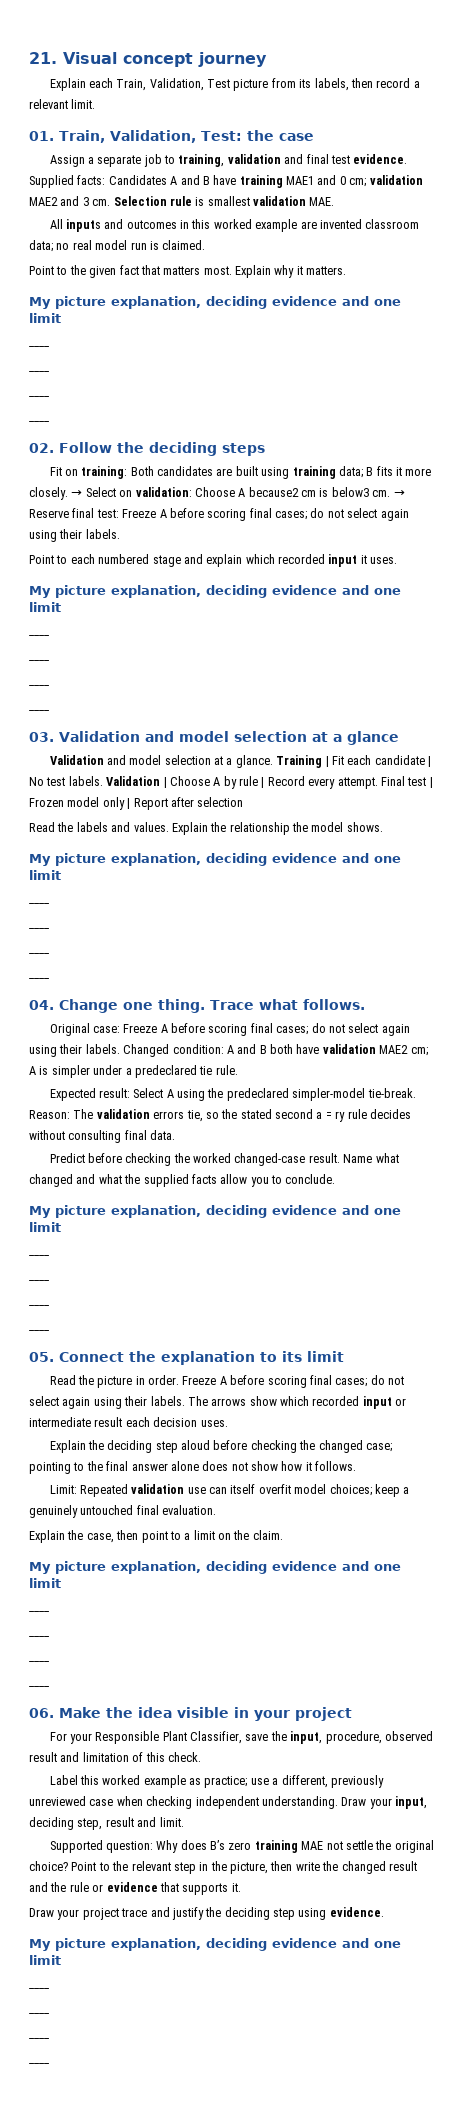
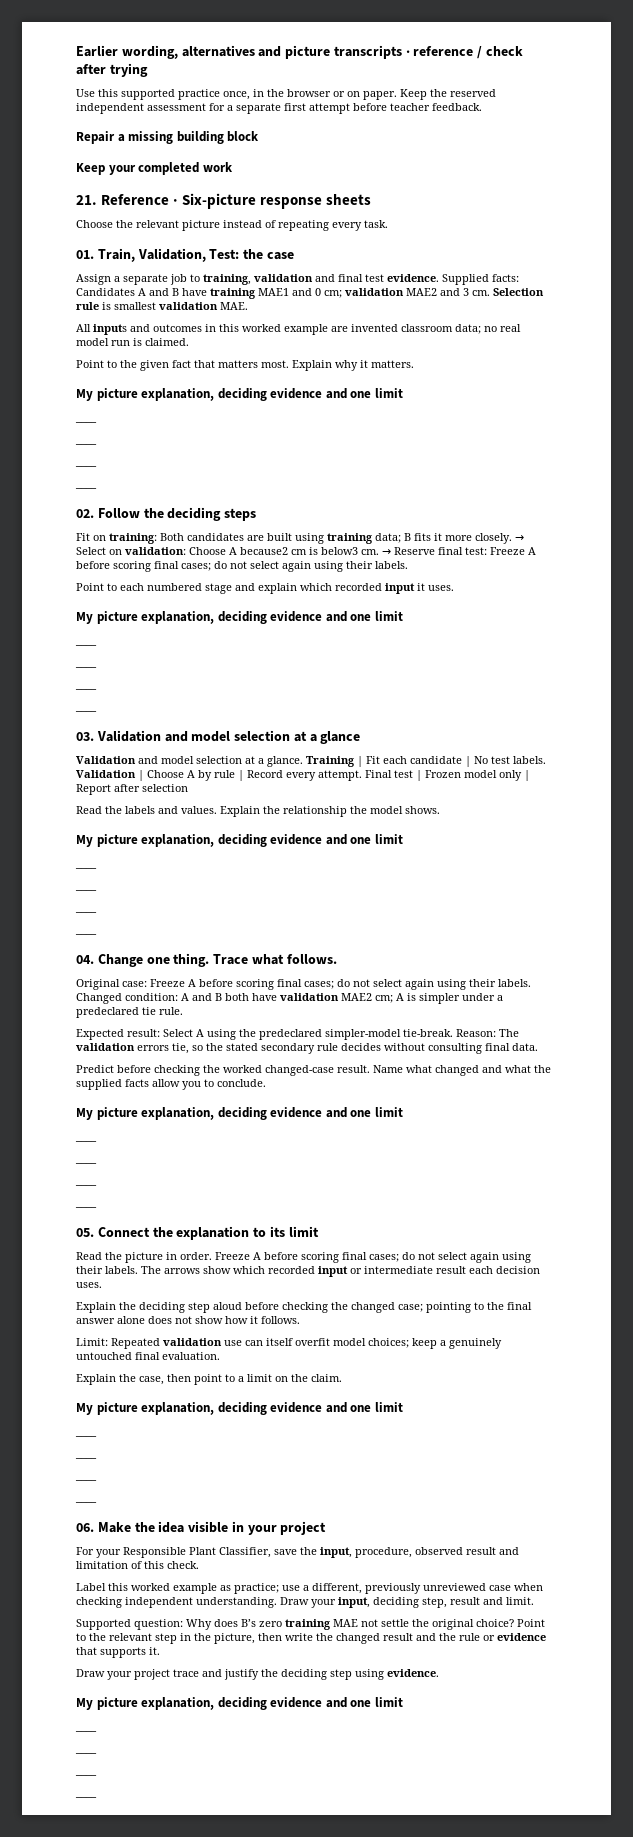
- 21. Visual concept journey
- Explain each Train, Validation, Test picture from its labels, then record a relevant limit.
+ Earlier wording, alternatives and picture transcripts · reference / check after trying
+ Use this supported practice once, in the browser or on paper. Keep the reserved independent assessment for a separate first attempt before teacher feedback.
+ Repair a missing building block
+ Keep your completed work
+ 21. Reference · Six-picture response sheets
+ Choose the relevant picture instead of repeating every task.
- Reason: The validation errors tie, so the stated second a = ry rule decides without consulting final data.
+ Reason: The validation errors tie, so the stated secondary rule decides without consulting final data.

